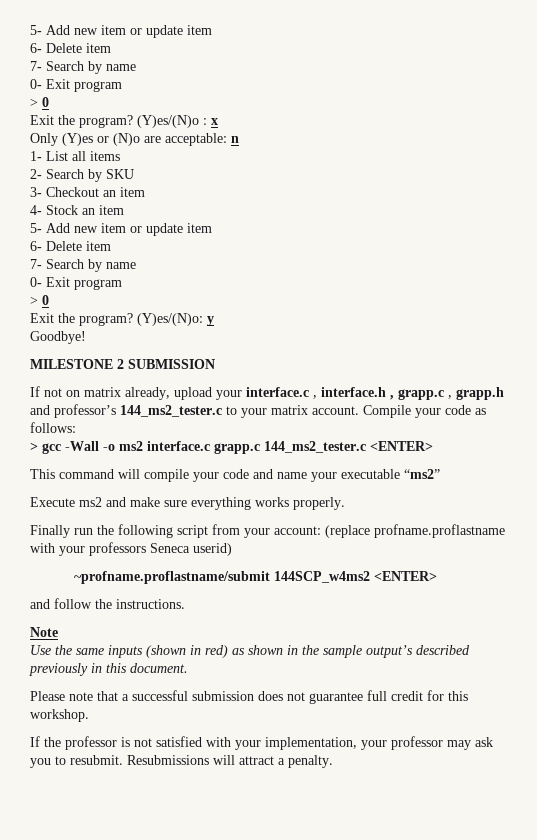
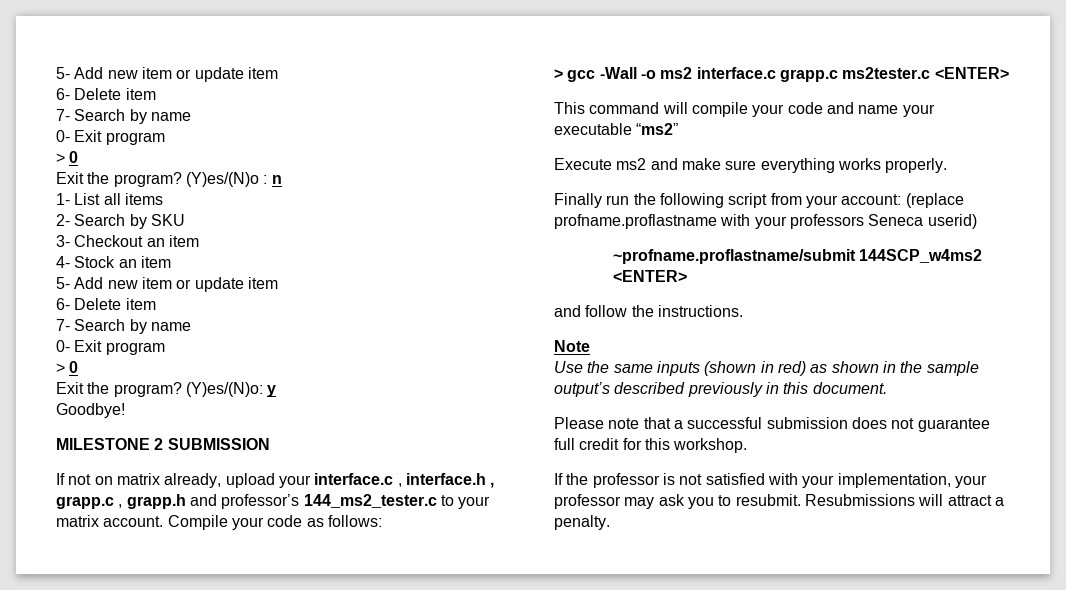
- (Y)es/(N)o : x
- Only (Y)es or (N)o are acceptable: n
+ (Y)es/(N)o : n
- > gcc -Wall -o ms2 interface.c grapp.c 144_ms2_tester.c <ENTER>
+ > gcc -Wall -o ms2 interface.c grapp.c ms2tester.c <ENTER>

